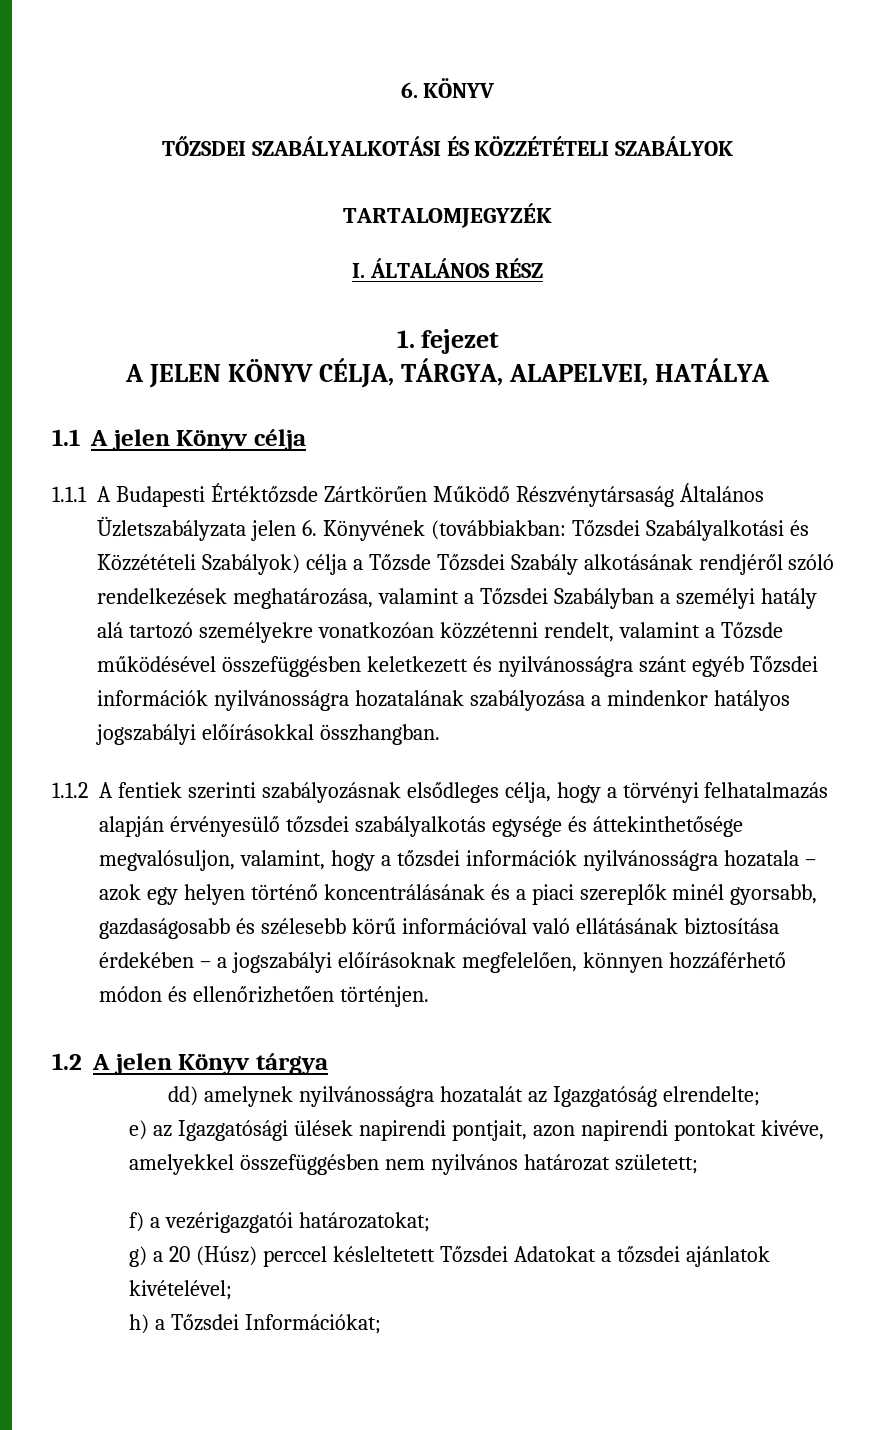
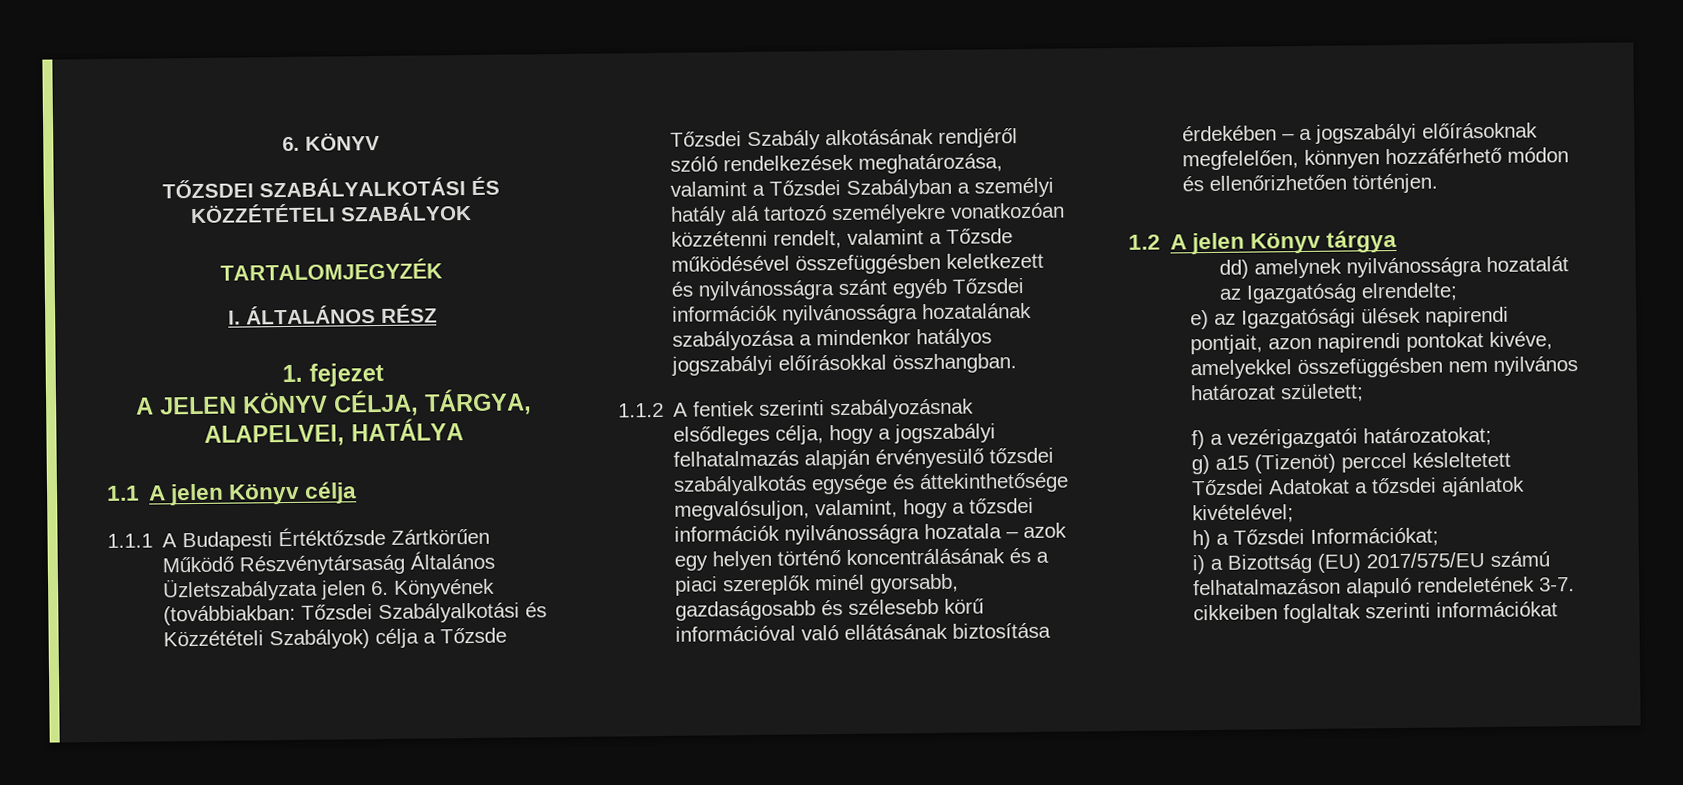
- 1.1.2 A fentiek szerinti szabályozásnak elsődleges célja, hogy a törvényi felhatalmazás alapján érvényesülő tőzsdei szabályalkotás egysége és áttekinthetősége megvalósuljon, valamint, hogy a tőzsdei információk nyilvánosságra hozatala – azok egy helyen történő koncentrálásának és a piaci szereplők minél gyorsabb, gazdaságosabb és szélesebb körű információval való ellátásának biztosítása érdekében – a jogszabályi előírásoknak megfelelően, könnyen hozzáférhető módon és ellenőrizhetően történjen.
+ 1.1.2 A fentiek szerinti szabályozásnak elsődleges célja, hogy a jogszabályi felhatalmazás alapján érvényesülő tőzsdei szabályalkotás egysége és áttekinthetősége megvalósuljon, valamint, hogy a tőzsdei információk nyilvánosságra hozatala – azok egy helyen történő koncentrálásának és a piaci szereplők minél gyorsabb, gazdaságosabb és szélesebb körű információval való ellátásának biztosítása érdekében – a jogszabályi előírásoknak megfelelően, könnyen hozzáférhető módon és ellenőrizhetően történjen.
- g) a 20 (Húsz) perccel késleltetett Tőzsdei Adatokat a tőzsdei ajánlatok kivételével;
+ g) a15 (Tizenöt) perccel késleltetett Tőzsdei Adatokat a tőzsdei ajánlatok kivételével;
+ i) a Bizottság (EU) 2017/575/EU számú felhatalmazáson alapuló rendeletének 3-7. cikkeiben foglaltak szerinti információkat

